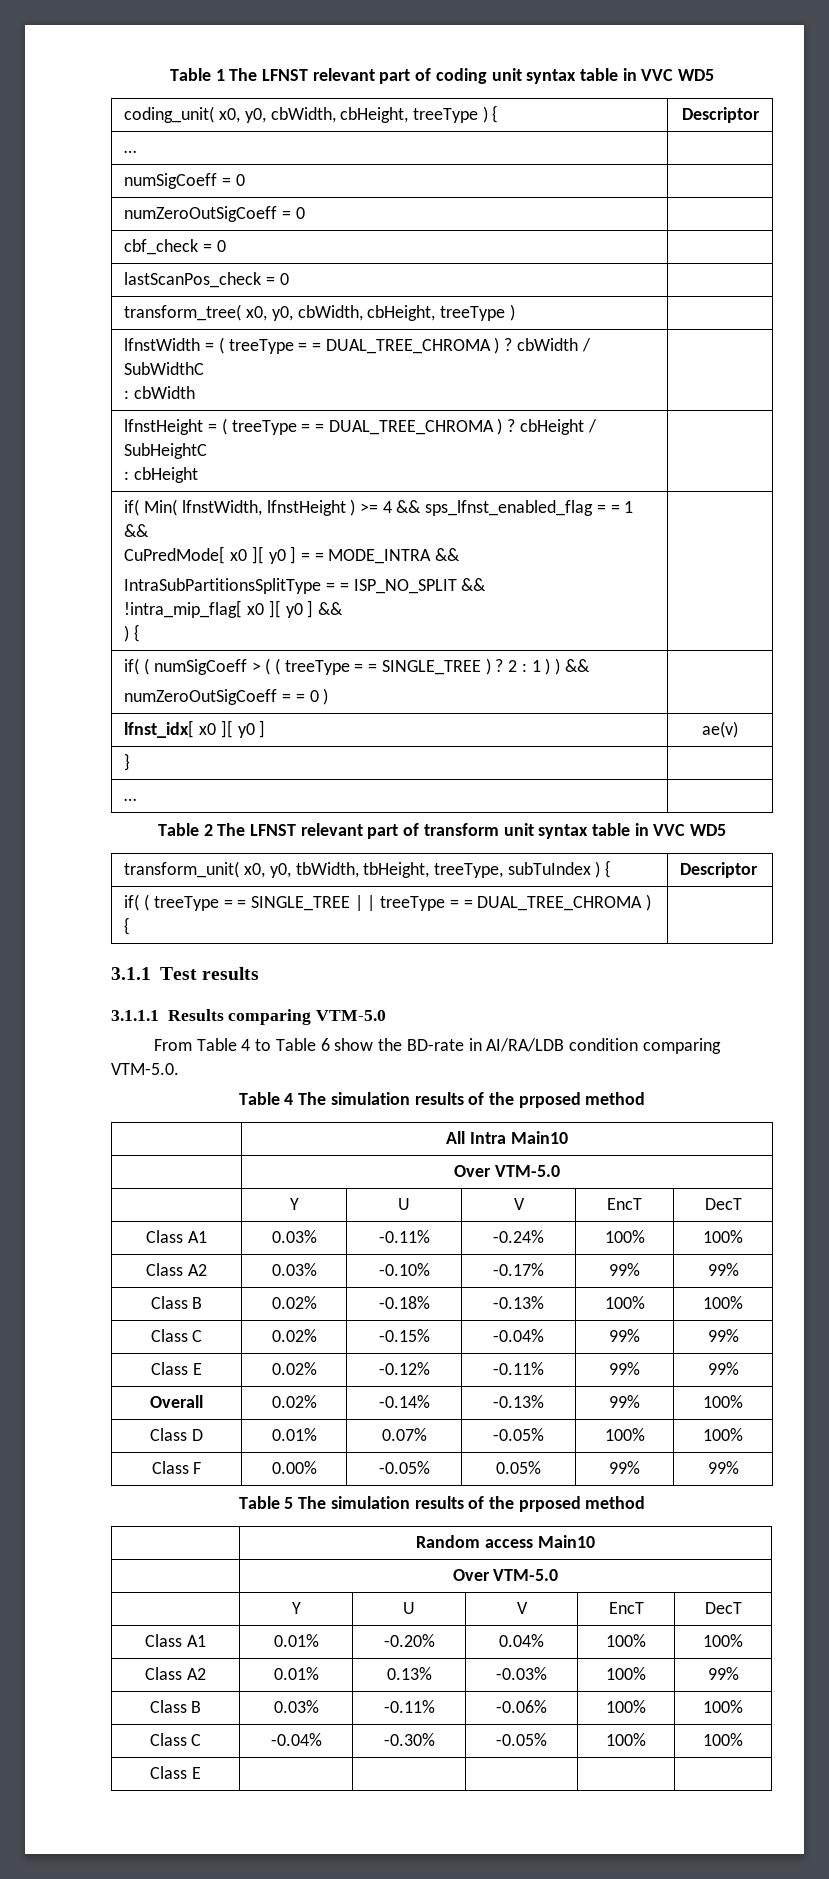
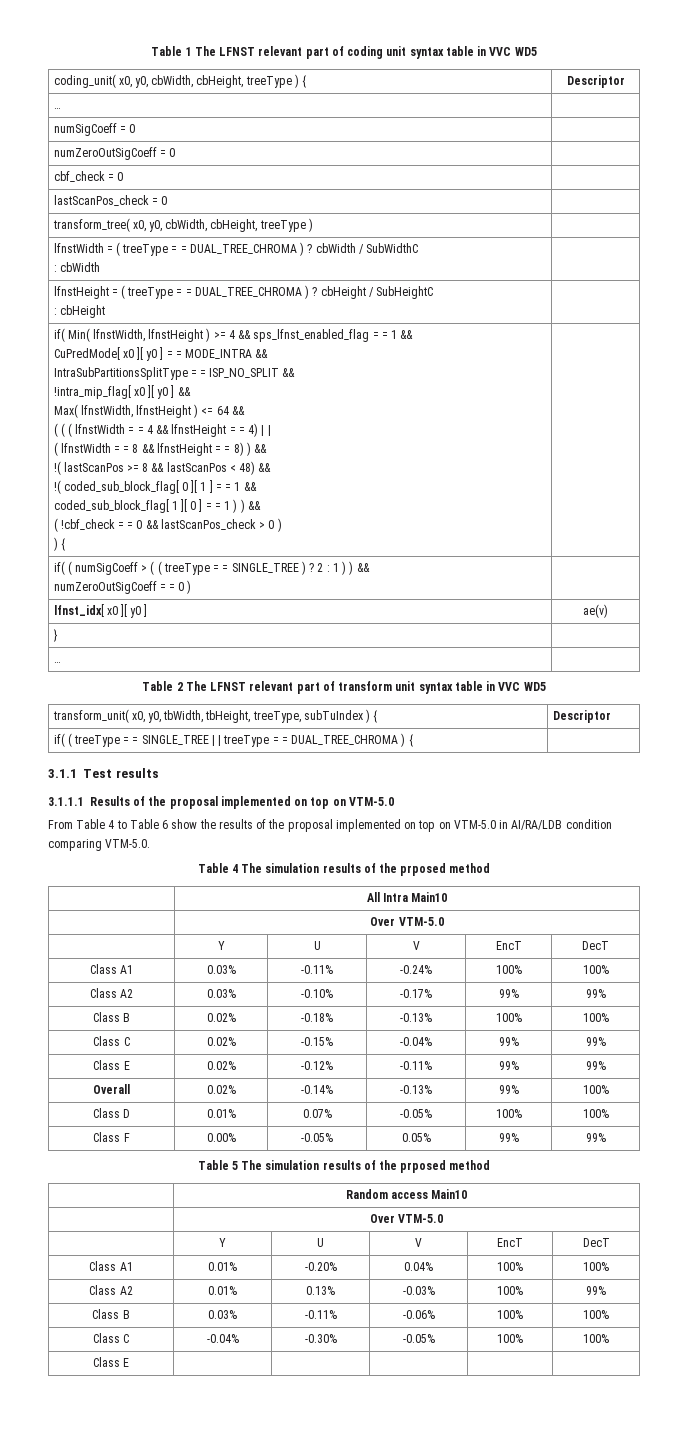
+ Max( lfnstWidth, lfnstHeight ) <= 64 &&
+ ( ( ( lfnstWidth = = 4 && lfnstHeight = = 4) | |
+ ( lfnstWidth = = 8 && lfnstHeight = = 8) ) &&
+ !( lastScanPos >= 8 && lastScanPos < 48) &&
+ !( coded_sub_block_flag[ 0 ][ 1 ] = = 1 &&
+ coded_sub_block_flag[ 1 ][ 0 ] = = 1 ) ) &&
+ ( !cbf_check = = 0 && lastScanPos_check > 0 )
- 3.1.1.1 Results comparing VTM-5.0
+ 3.1.1.1 Results of the proposal implemented on top on VTM-5.0
- From Table 4 to Table 6 show the BD-rate in AI/RA/LDB condition comparing VTM-5.0.
+ From Table 4 to Table 6 show the results of the proposal implemented on top on VTM-5.0 in AI/RA/LDB condition comparing VTM-5.0.

